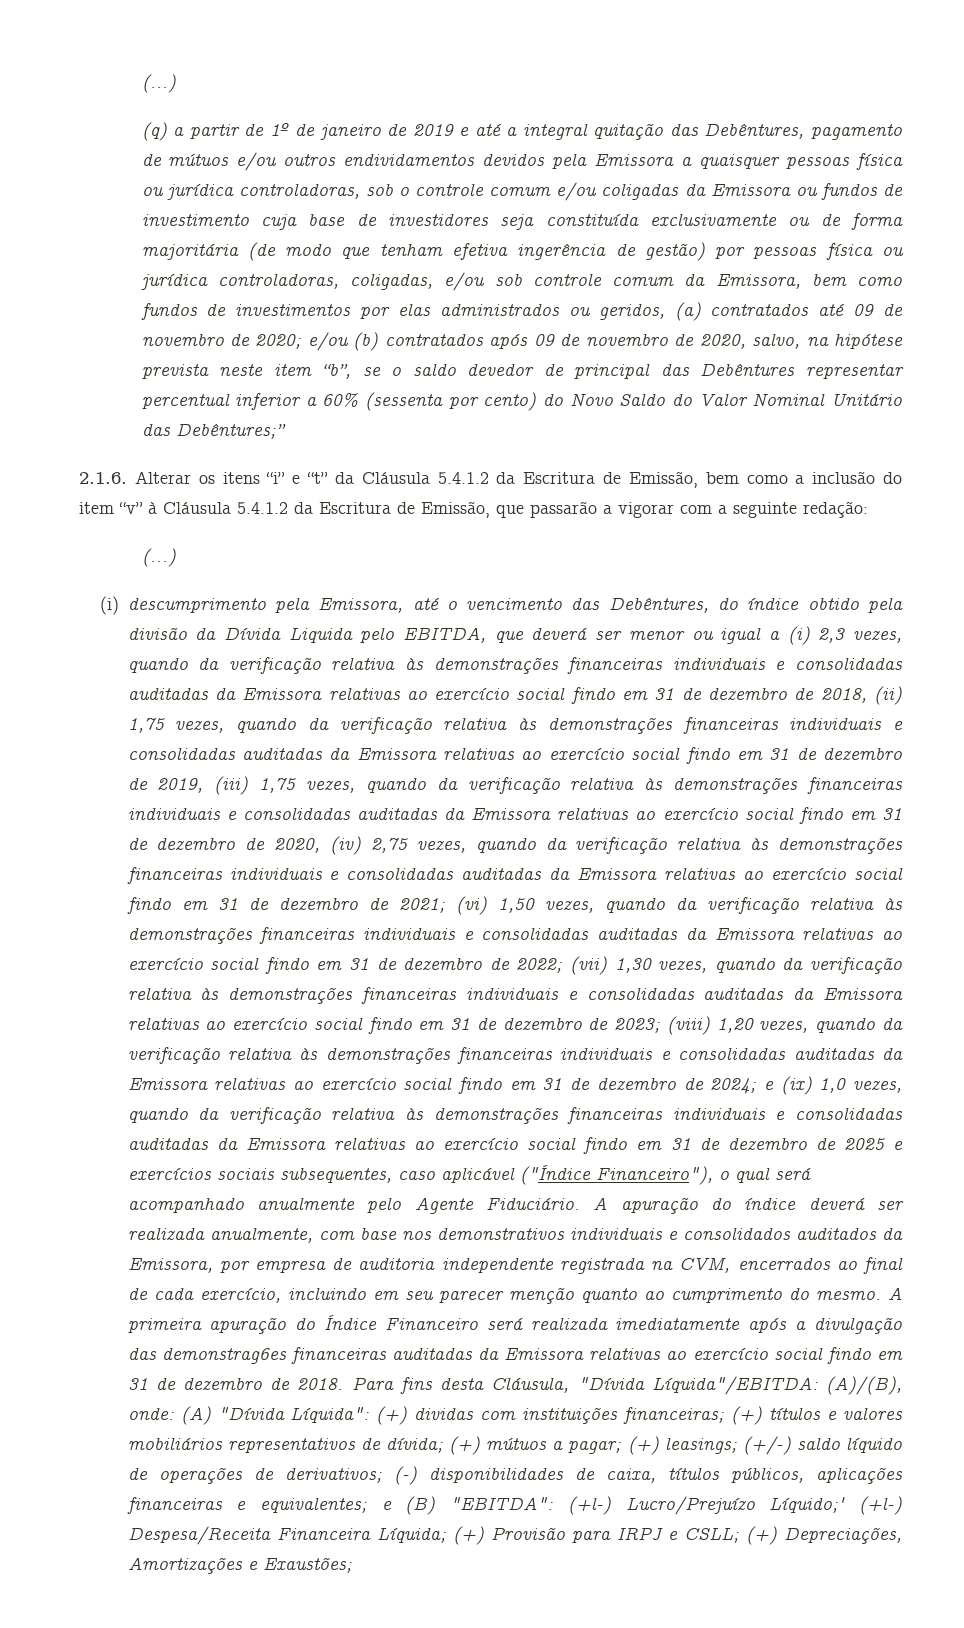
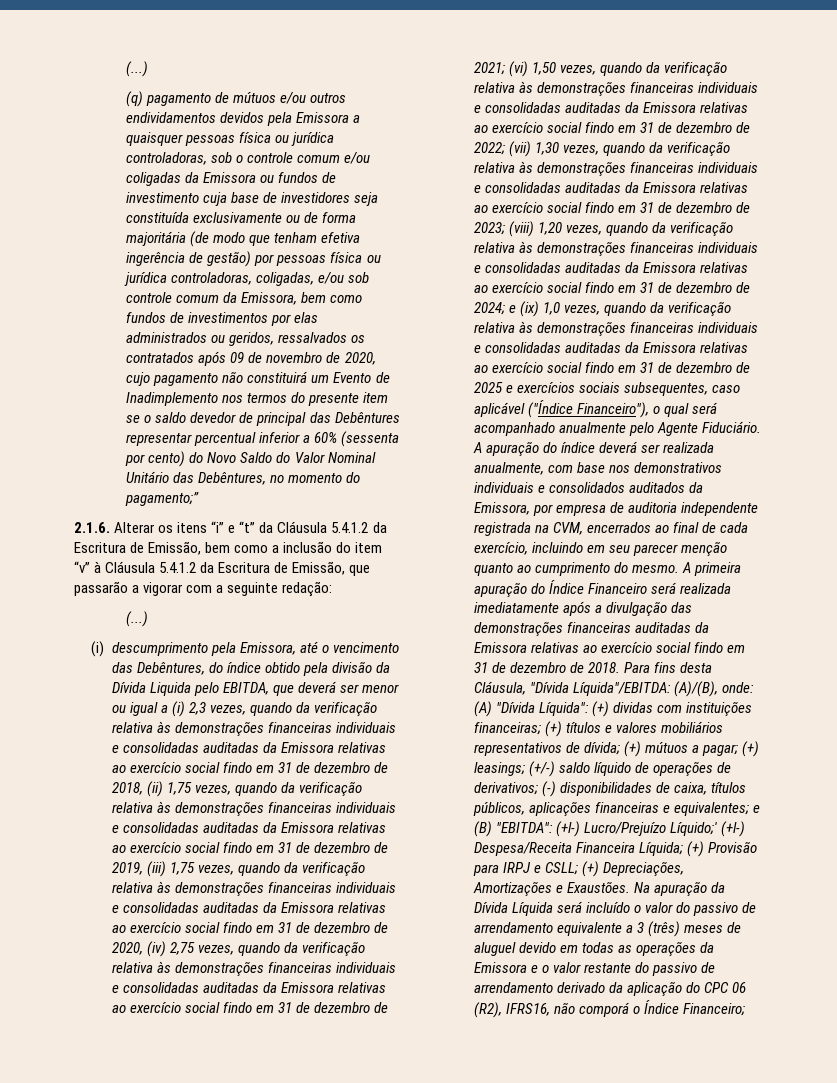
- (q) a partir de 1º de janeiro de 2019 e até a integral quitação das Debêntures, pagamento de mútuos e/ou outros endividamentos devidos pela Emissora a quaisquer pessoas física ou jurídica controladoras, sob o controle comum e/ou coligadas da Emissora ou fundos de investimento cuja base de investidores seja constituída exclusivamente ou de forma majoritária (de modo que tenham efetiva ingerência de gestão) por pessoas física ou jurídica controladoras, coligadas, e/ou sob controle comum da Emissora, bem como fundos de investimentos por elas administrados ou geridos, (a) contratados até 09 de novembro de 2020; e/ou (b) contratados após 09 de novembro de 2020, salvo, na hipótese prevista neste item “b”, se o saldo devedor de principal das Debêntures representar percentual inferior a 60% (sessenta por cento) do Novo Saldo do Valor Nominal Unitário das Debêntures;”
+ (q) pagamento de mútuos e/ou outros endividamentos devidos pela Emissora a quaisquer pessoas física ou jurídica controladoras, sob o controle comum e/ou coligadas da Emissora ou fundos de investimento cuja base de investidores seja constituída exclusivamente ou de forma majoritária (de modo que tenham efetiva ingerência de gestão) por pessoas física ou jurídica controladoras, coligadas, e/ou sob controle comum da Emissora, bem como fundos de investimentos por elas administrados ou geridos, ressalvados os contratados após 09 de novembro de 2020, cujo pagamento não constituirá um Evento de Inadimplemento nos termos do presente item se o saldo devedor de principal das Debêntures representar percentual inferior a 60% (sessenta por cento) do Novo Saldo do Valor Nominal Unitário das Debêntures, no momento do pagamento;”
- A primeira apuração do Índice Financeiro será realizada imediatamente após a divulgação das demonstrag6es financeiras auditadas da Emissora relativas ao exercício social findo em 31 de dezembro de 2018.
+ A primeira apuração do Índice Financeiro será realizada imediatamente após a divulgação das demonstrações financeiras auditadas da Emissora relativas ao exercício social findo em 31 de dezembro de 2018.
- (+) Depreciações, Amortizações e Exaustões;
+ (+) Depreciações, Amortizações e Exaustões. Na apuração da Dívida Líquida será incluído o valor do passivo de arrendamento equivalente a 3 (três) meses de aluguel devido em todas as operações da Emissora e o valor restante do passivo de arrendamento derivado da aplicação do CPC 06 (R2), IFRS16, não comporá o Índice Financeiro;

